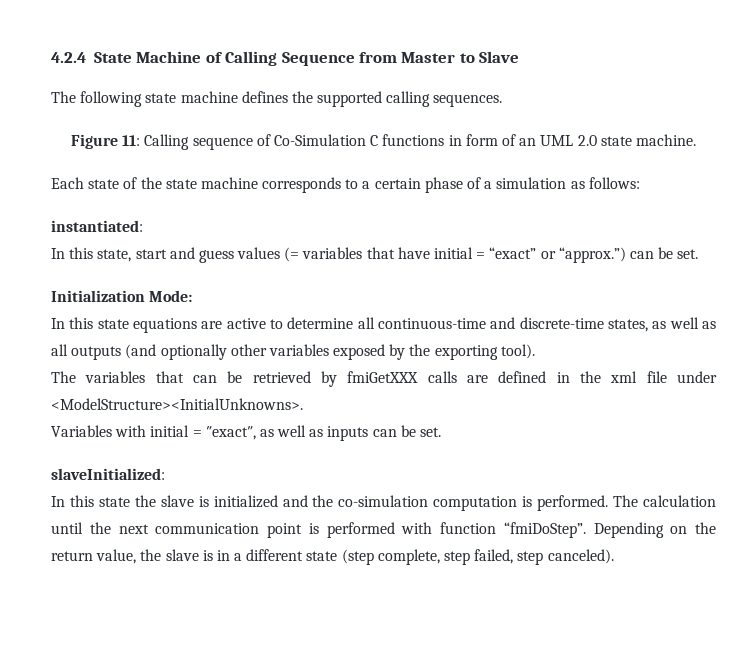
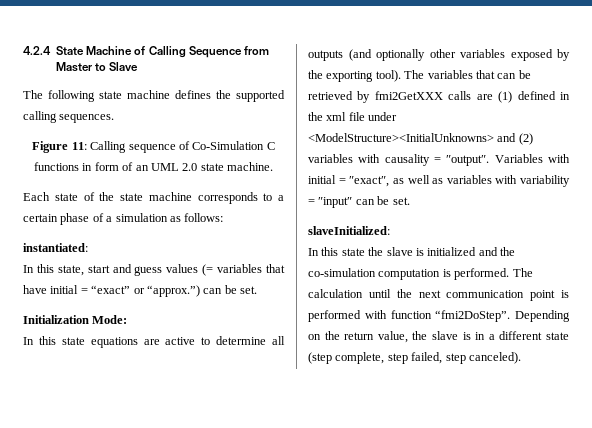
- In this state equations are active to determine all continuous-time and discrete-time states, as well as all outputs (and optionally other variables exposed by the exporting tool).
- The variables that can be retrieved by fmiGetXXX calls are defined in the xml file under <ModelStructure><InitialUnknowns>.
- Variables with initial = ″exact″, as well as inputs can be set.
+ In this state equations are active to determine all outputs (and optionally other variables exposed by the exporting tool). The variables that can be retrieved by fmi2GetXXX calls are (1) defined in the xml file under <ModelStructure><InitialUnknowns> and (2) variables with causality = ″output″. Variables with initial = ″exact″, as well as variables with variability = ″input″ can be set.
- The calculation until the next communication point is performed with function “fmiDoStep”.
+ The calculation until the next communication point is performed with function “fmi2DoStep”.

